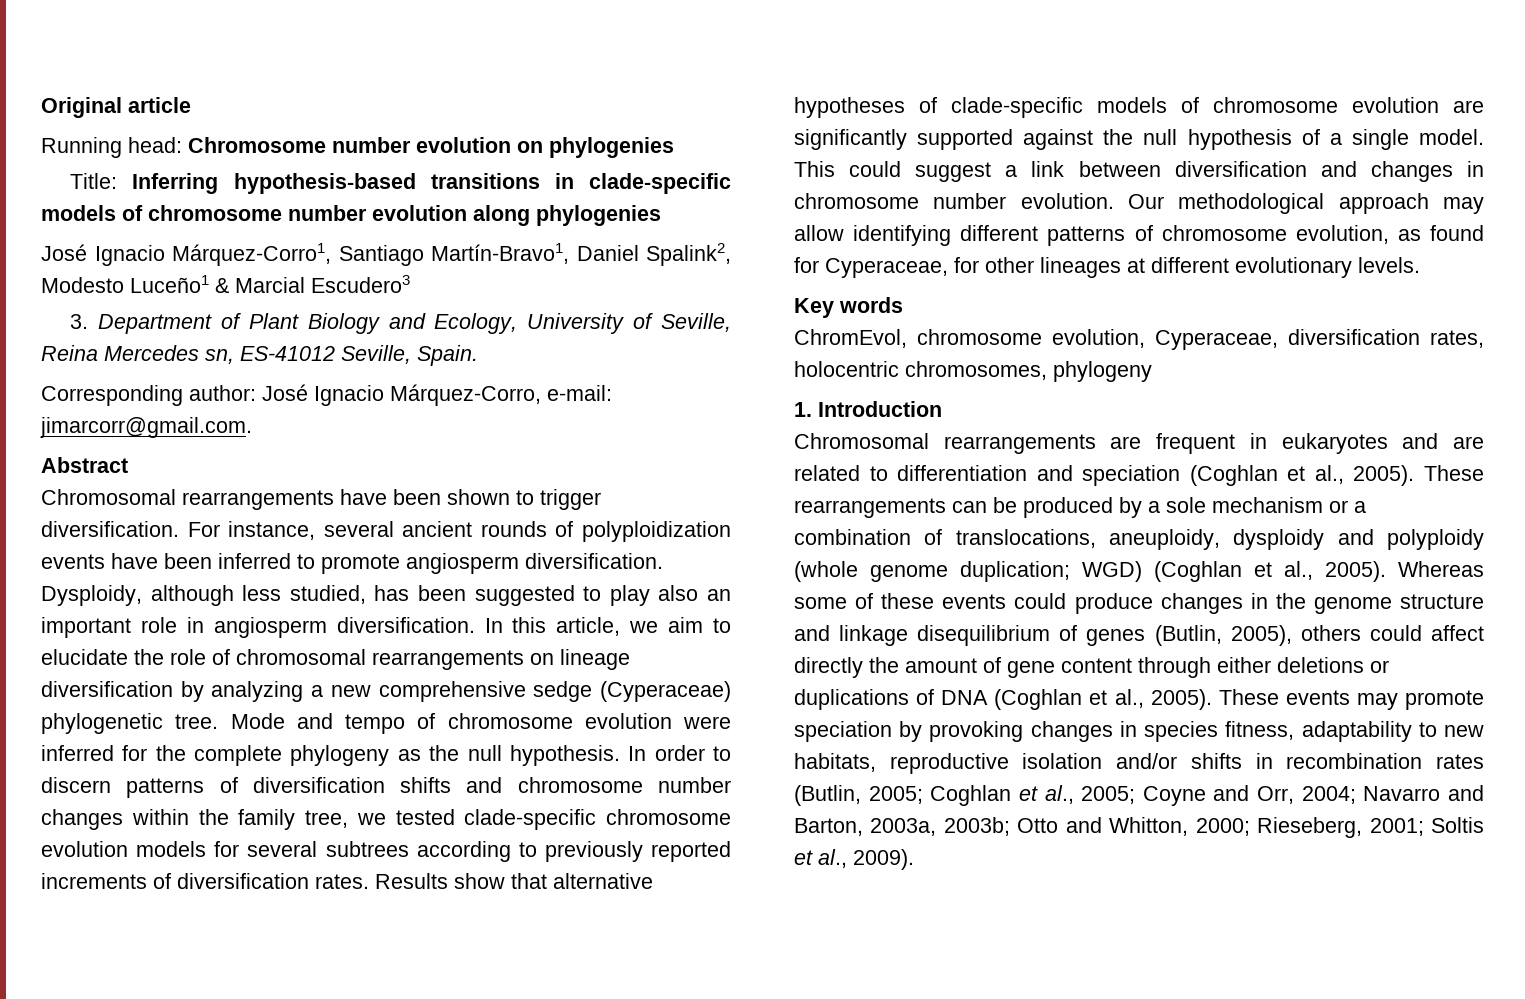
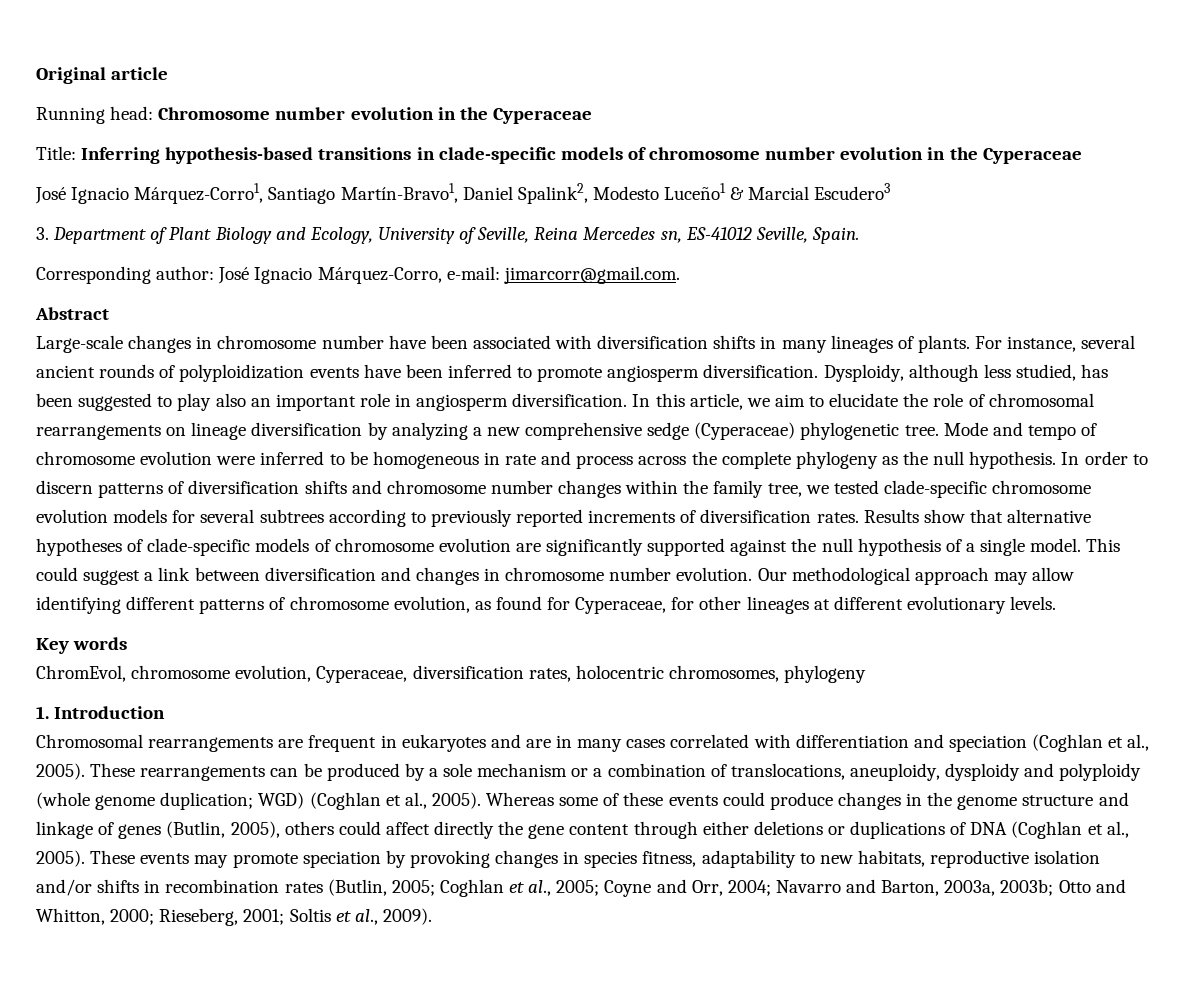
- Running head: Chromosome number evolution on phylogenies
+ Running head: Chromosome number evolution in the Cyperaceae
- Title: Inferring hypothesis-based transitions in clade-specific models of chromosome number evolution along phylogenies
+ Title: Inferring hypothesis-based transitions in clade-specific models of chromosome number evolution in the Cyperaceae
- Chromosomal rearrangements have been shown to trigger diversification.
+ Large-scale changes in chromosome number have been associated with diversification shifts in many lineages of plants.
- Mode and tempo of chromosome evolution were inferred for the complete phylogeny as the null hypothesis.
+ Mode and tempo of chromosome evolution were inferred to be homogeneous in rate and process across the complete phylogeny as the null hypothesis.
- Chromosomal rearrangements are frequent in eukaryotes and are related to differentiation and speciation (Coghlan et al., 2005).
+ Chromosomal rearrangements are frequent in eukaryotes and are in many cases correlated with differentiation and speciation (Coghlan et al., 2005).
- Whereas some of these events could produce changes in the genome structure and linkage disequilibrium of genes (Butlin, 2005), others could affect directly the amount of gene content through either deletions or duplications of DNA (Coghlan et al., 2005).
+ Whereas some of these events could produce changes in the genome structure and linkage of genes (Butlin, 2005), others could affect directly the gene content through either deletions or duplications of DNA (Coghlan et al., 2005).

